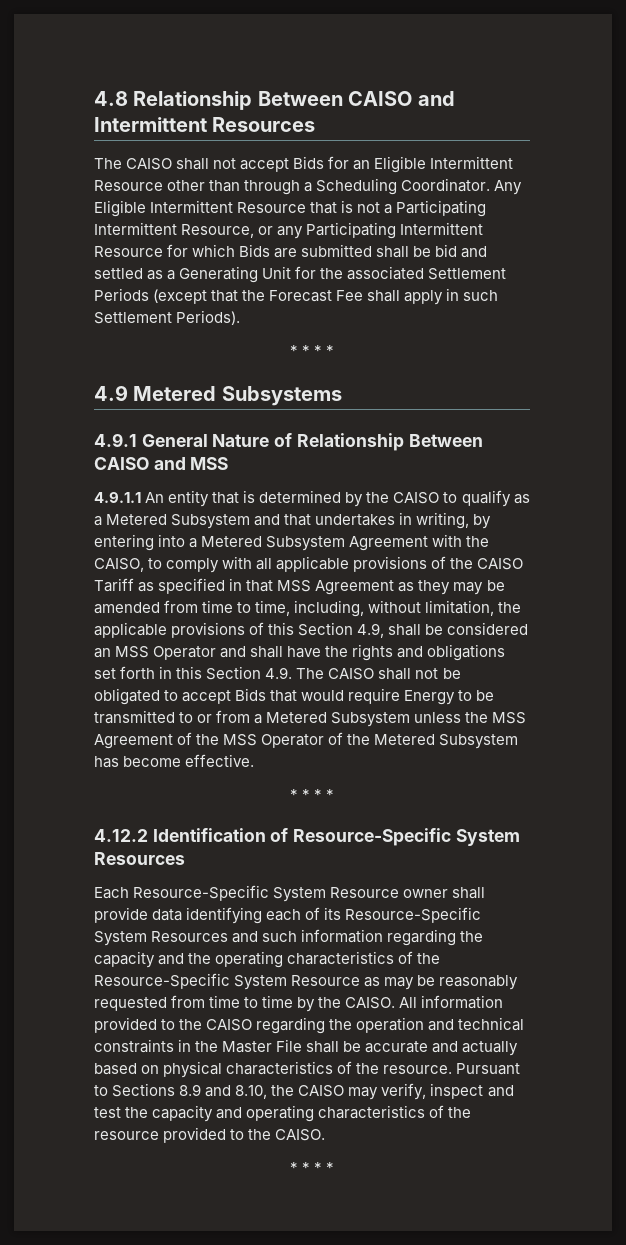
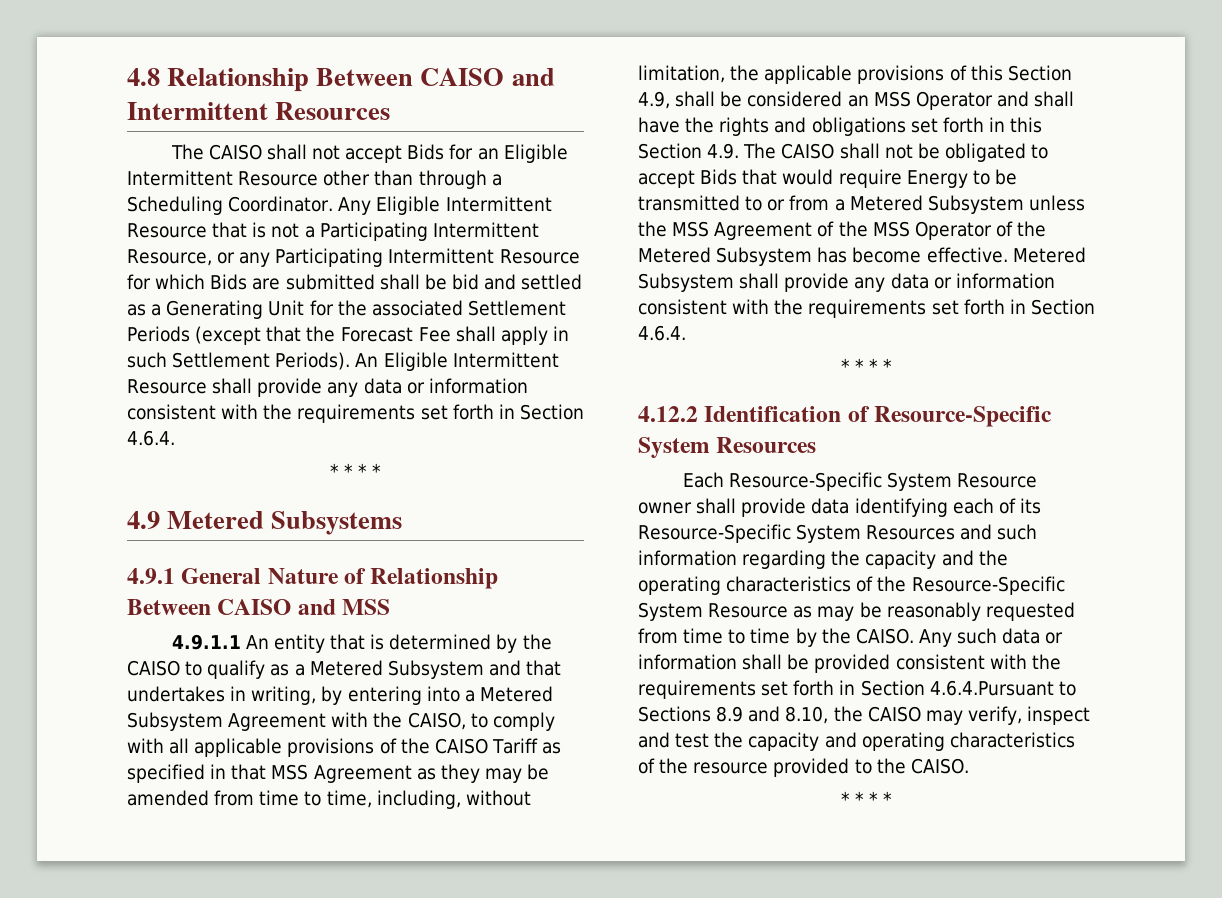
+ An Eligible Intermittent Resource shall provide any data or information consistent with the requirements set forth in Section 4.6.4.
+ Metered Subsystem shall provide any data or information consistent with the requirements set forth in Section 4.6.4.
- All information provided to the CAISO regarding the operation and technical constraints in the Master File shall be accurate and actually based on physical characteristics of the resource. Pursuant to Sections 8.9 and 8.10, the CAISO may verify, inspect and test the capacity and operating characteristics of the resource provided to the CAISO.
+ Any such data or information shall be provided consistent with the requirements set forth in Section 4.6.4.Pursuant to Sections 8.9 and 8.10, the CAISO may verify, inspect and test the capacity and operating characteristics of the resource provided to the CAISO.

